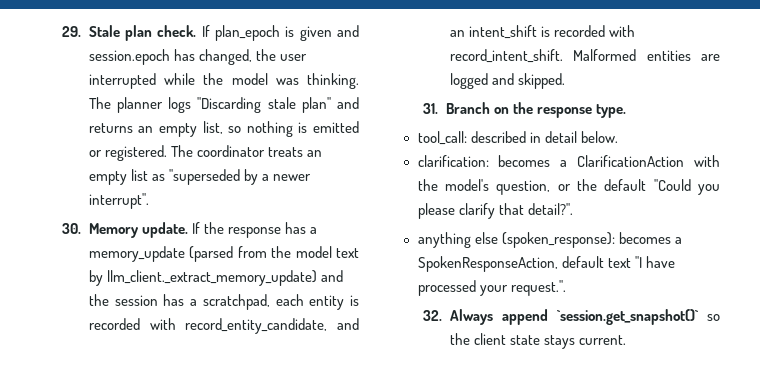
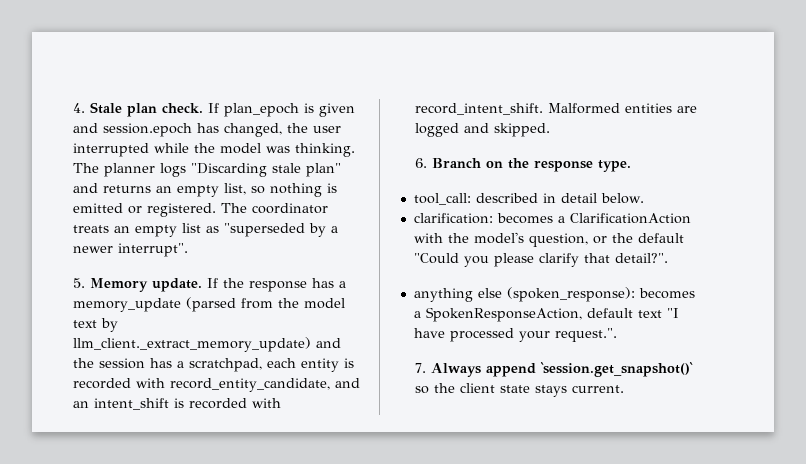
- 29. Stale plan check.
+ 4. Stale plan check.
- 30. Memory update.
+ 5. Memory update.
- 31. Branch on the response type.
+ 6. Branch on the response type.
- 32. Always append `session.get_snapshot()` so the client state stays current.
+ 7. Always append `session.get_snapshot()` so the client state stays current.

